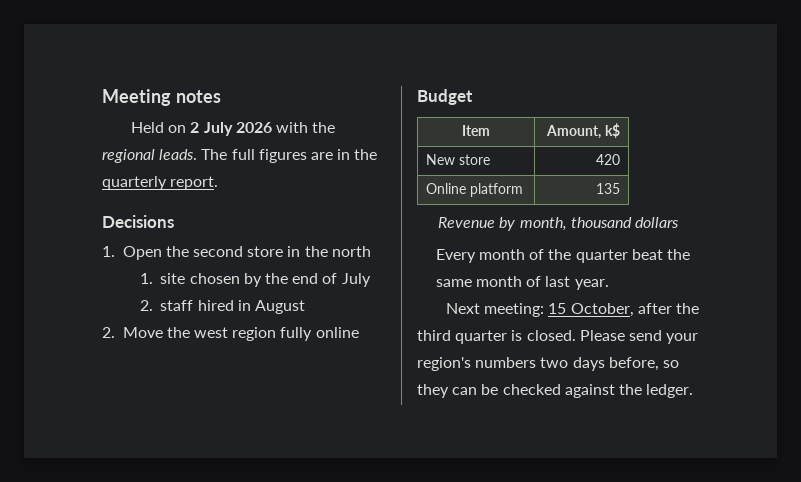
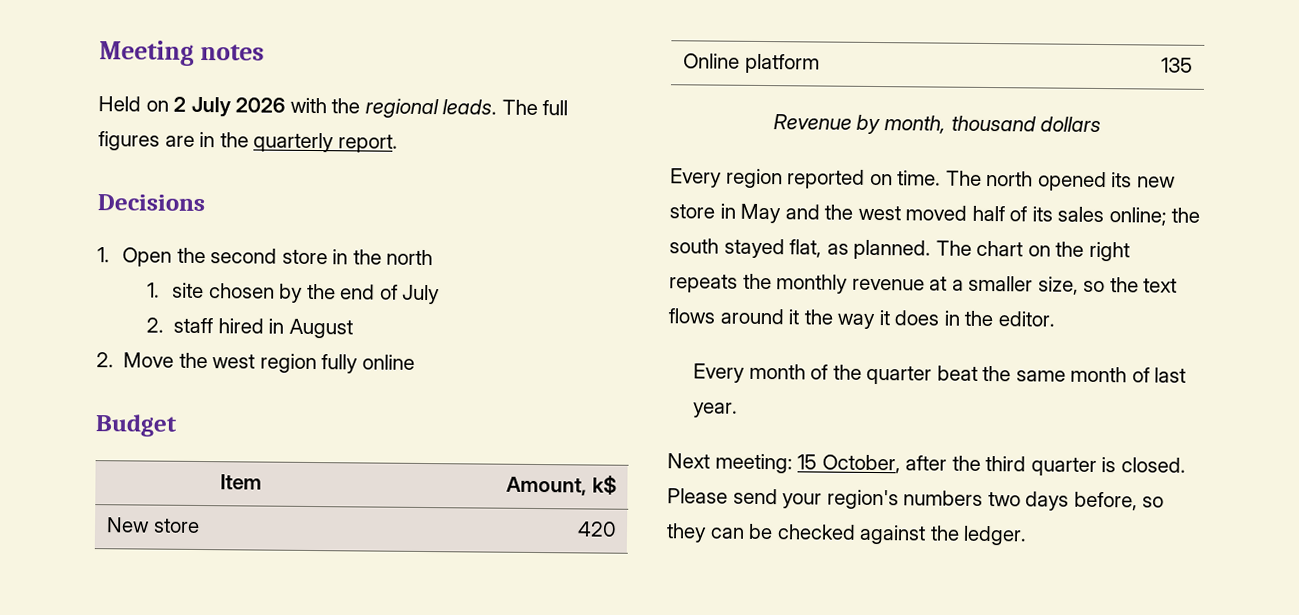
+ Every region reported on time. The north opened its new store in May and the west moved half of its sales online; the south stayed flat, as planned. The chart on the right repeats the monthly revenue at a smaller size, so the text flows around it the way it does in the editor.

